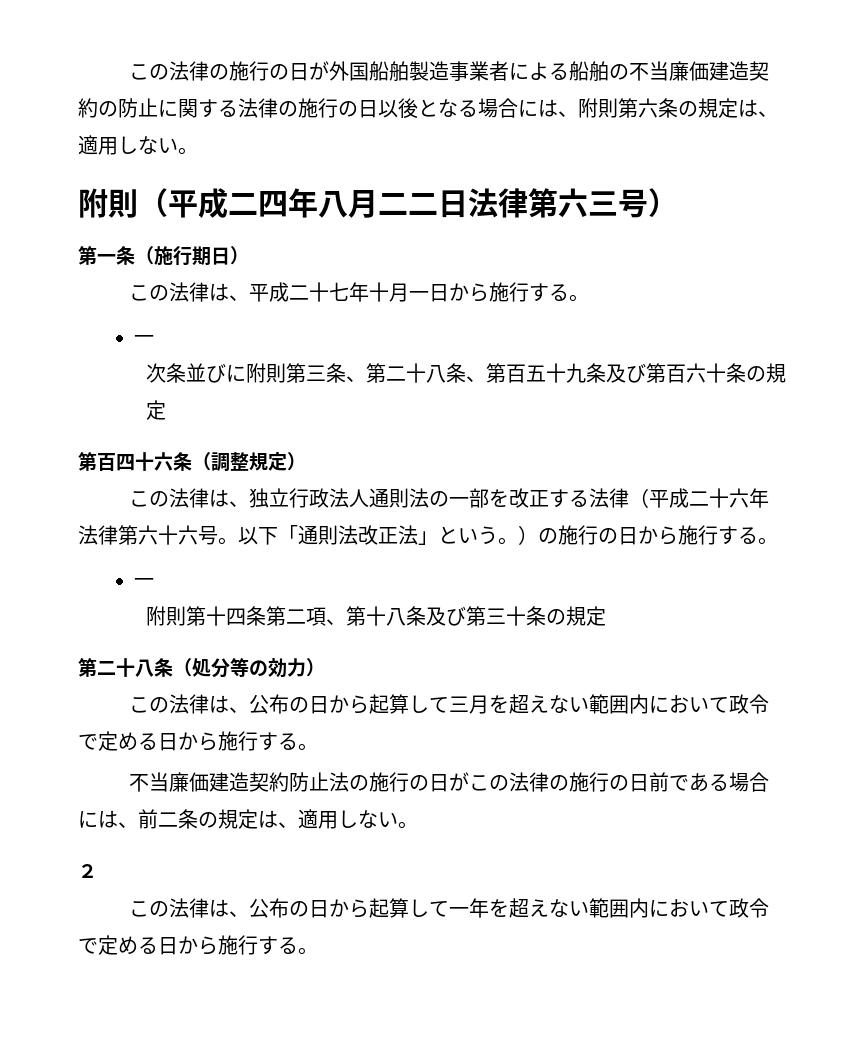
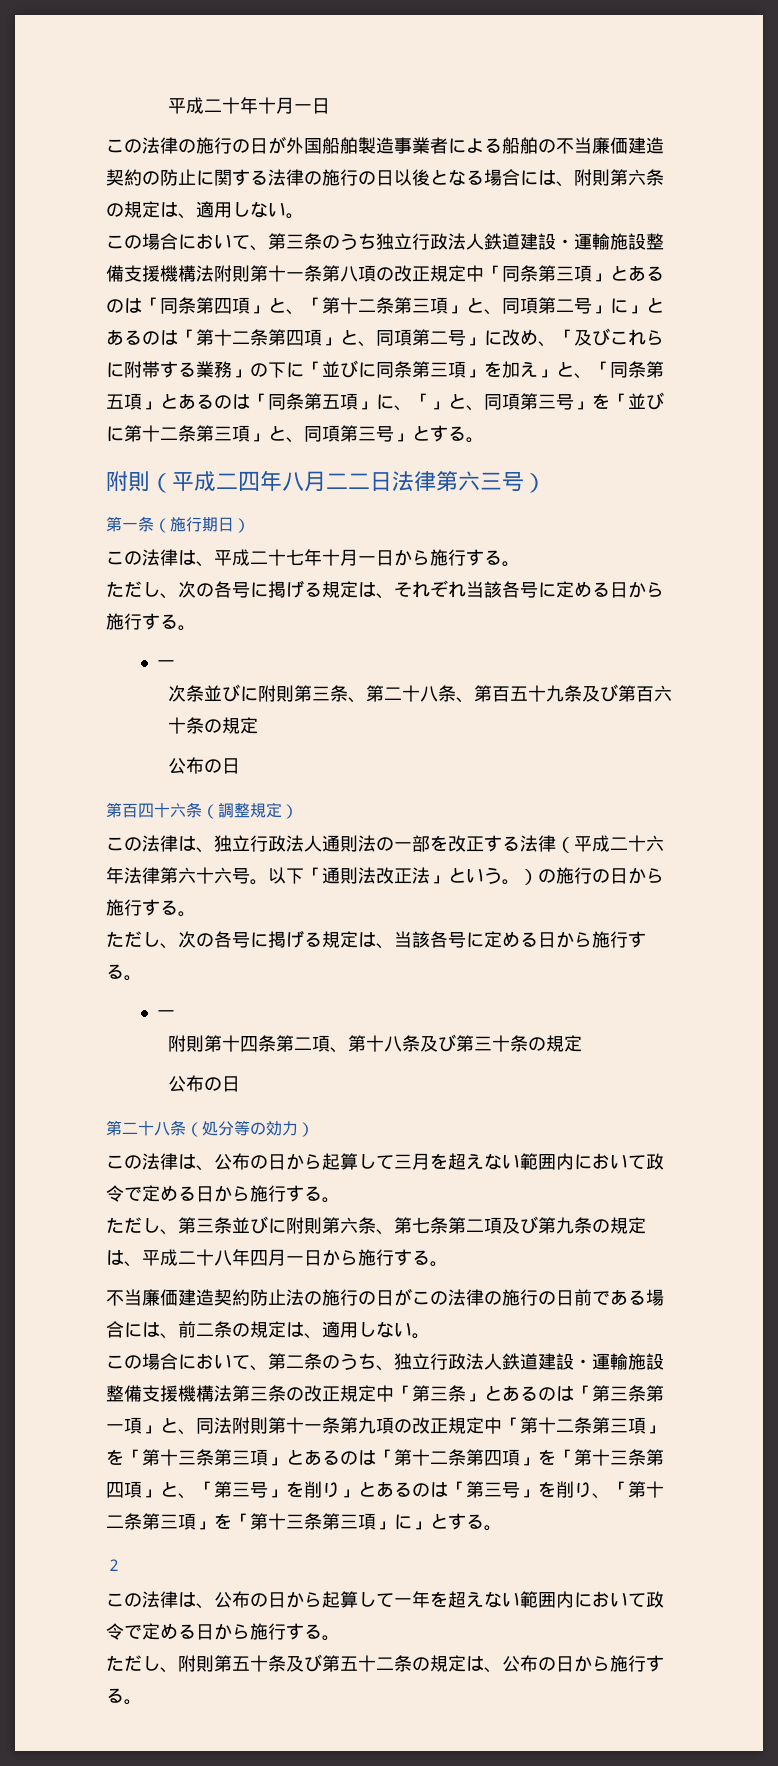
+ 平成二十年十月一日
+ この場合において、第三条のうち独立行政法人鉄道建設・運輸施設整備支援機構法附則第十一条第八項の改正規定中「同条第三項」とあるのは「同条第四項」と、「第十二条第三項」と、同項第二号」に」とあるのは「第十二条第四項」と、同項第二号」に改め、「及びこれらに附帯する業務」の下に「並びに同条第三項」を加え」と、「同条第五項」とあるのは「同条第五項」に、「」と、同項第三号」を「並びに第十二条第三項」と、同項第三号」とする。
+ ただし、次の各号に掲げる規定は、それぞれ当該各号に定める日から施行する。
  次条並びに附則第三条、第二十八条、第百五十九条及び第百六十条の規定
+ 公布の日
+ ただし、次の各号に掲げる規定は、当該各号に定める日から施行する。
  附則第十四条第二項、第十八条及び第三十条の規定
+ 公布の日
+ ただし、第三条並びに附則第六条、第七条第二項及び第九条の規定は、平成二十八年四月一日から施行する。
+ この場合において、第二条のうち、独立行政法人鉄道建設・運輸施設整備支援機構法第三条の改正規定中「第三条」とあるのは「第三条第一項」と、同法附則第十一条第九項の改正規定中「第十二条第三項」を「第十三条第三項」とあるのは「第十二条第四項」を「第十三条第四項」と、「第三号」を削り」とあるのは「第三号」を削り、「第十二条第三項」を「第十三条第三項」に」とする。
+ ただし、附則第五十条及び第五十二条の規定は、公布の日から施行する。

